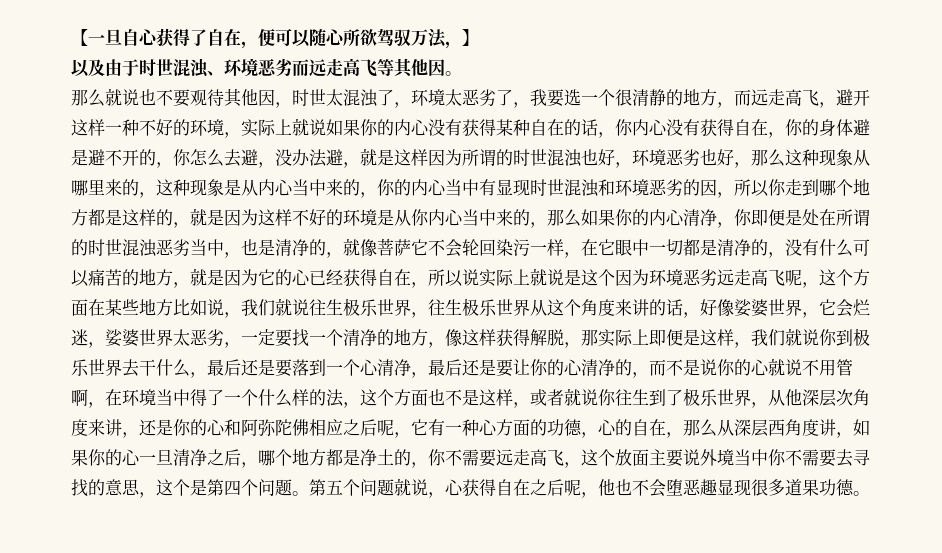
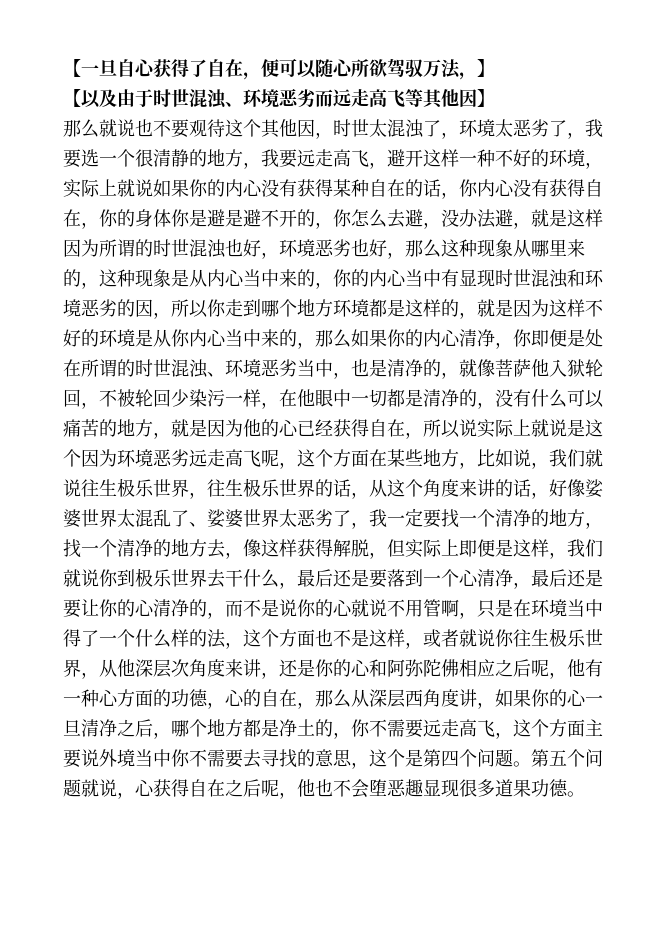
- 以及由于时世混浊、环境恶劣而远走高飞等其他因。
+ 【以及由于时世混浊、环境恶劣而远走高飞等其他因】
- 那么就说也不要观待其他因，时世太混浊了，环境太恶劣了，我要选一个很清静的地方，而远走高飞，避开这样一种不好的环境，实际上就说如果你的内心没有获得某种自在的话，你内心没有获得自在，你的身体避是避不开的，你怎么去避，没办法避，就是这样因为所谓的时世混浊也好，环境恶劣也好，那么这种现象从哪里来的，这种现象是从内心当中来的，你的内心当中有显现时世混浊和环境恶劣的因，所以你走到哪个地方都是这样的，就是因为这样不好的环境是从你内心当中来的，那么如果你的内心清净，你即便是处在所谓的时世混浊恶劣当中，也是清净的，就像菩萨它不会轮回染污一样，在它眼中一切都是清净的，没有什么可以痛苦的地方，就是因为它的心已经获得自在，所以说实际上就说是这个因为环境恶劣远走高飞呢，这个方面在某些地方比如说，我们就说往生极乐世界，往生极乐世界从这个角度来讲的话，好像娑婆世界，它会烂迷，娑婆世界太恶劣，一定要找一个清净的地方，像这样获得解脱，那实际上即便是这样，我们就说你到极乐世界去干什么，最后还是要落到一个心清净，最后还是要让你的心清净的，而不是说你的心就说不用管啊，在环境当中得了一个什么样的法，这个方面也不是这样，或者就说你往生到了极乐世界，从他深层次角度来讲，还是你的心和阿弥陀佛相应之后呢，它有一种心方面的功德，心的自在，那么从深层西角度讲，如果你的心一旦清净之后，哪个地方都是净土的，你不需要远走高飞，这个放面主要说外境当中你不需要去寻找的意思，这个是第四个问题。
+ 那么就说也不要观待这个其他因，时世太混浊了，环境太恶劣了，我要选一个很清静的地方，我要远走高飞，避开这样一种不好的环境，实际上就说如果你的内心没有获得某种自在的话，你内心没有获得自在，你的身体你是避是避不开的，你怎么去避，没办法避，就是这样因为所谓的时世混浊也好，环境恶劣也好，那么这种现象从哪里来的，这种现象是从内心当中来的，你的内心当中有显现时世混浊和环境恶劣的因，所以你走到哪个地方环境都是这样的，就是因为这样不好的环境是从你内心当中来的，那么如果你的内心清净，你即便是处在所谓的时世混浊、环境恶劣当中，也是清净的，就像菩萨他入狱轮回，不被轮回少染污一样，在他眼中一切都是清净的，没有什么可以痛苦的地方，就是因为他的心已经获得自在，所以说实际上就说是这个因为环境恶劣远走高飞呢，这个方面在某些地方，比如说，我们就说往生极乐世界，往生极乐世界的话，从这个角度来讲的话，好像娑婆世界太混乱了、娑婆世界太恶劣了，我一定要找一个清净的地方，找一个清净的地方去，像这样获得解脱，但实际上即便是这样，我们就说你到极乐世界去干什么，最后还是要落到一个心清净，最后还是要让你的心清净的，而不是说你的心就说不用管啊，只是在环境当中得了一个什么样的法，这个方面也不是这样，或者就说你往生极乐世界，从他深层次角度来讲，还是你的心和阿弥陀佛相应之后呢，他有一种心方面的功德，心的自在，那么从深层西角度讲，如果你的心一旦清净之后，哪个地方都是净土的，你不需要远走高飞，这个方面主要说外境当中你不需要去寻找的意思，这个是第四个问题。

